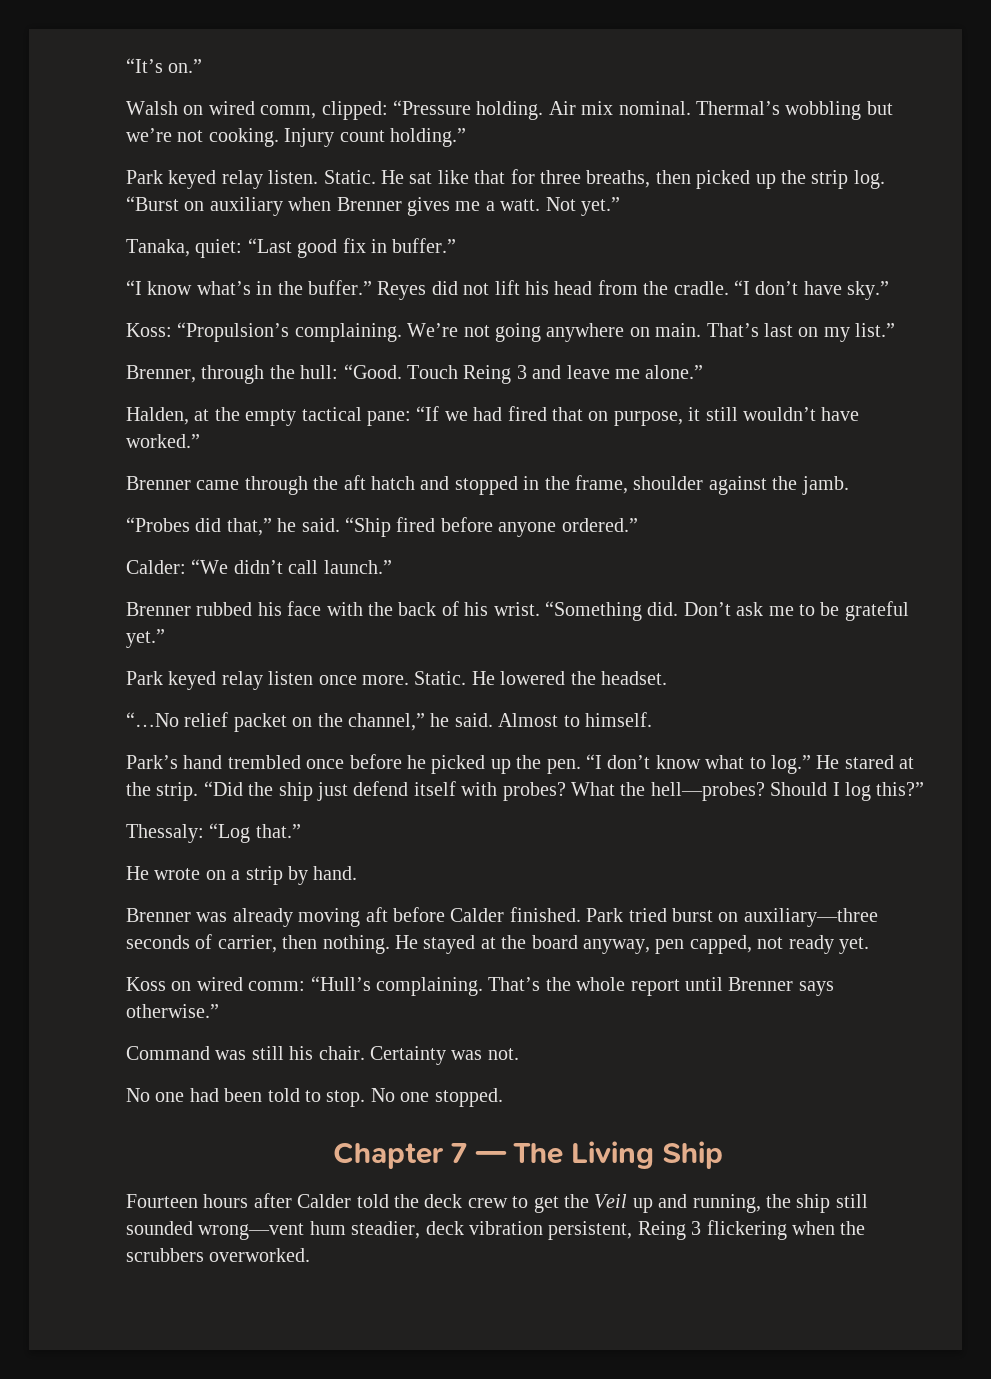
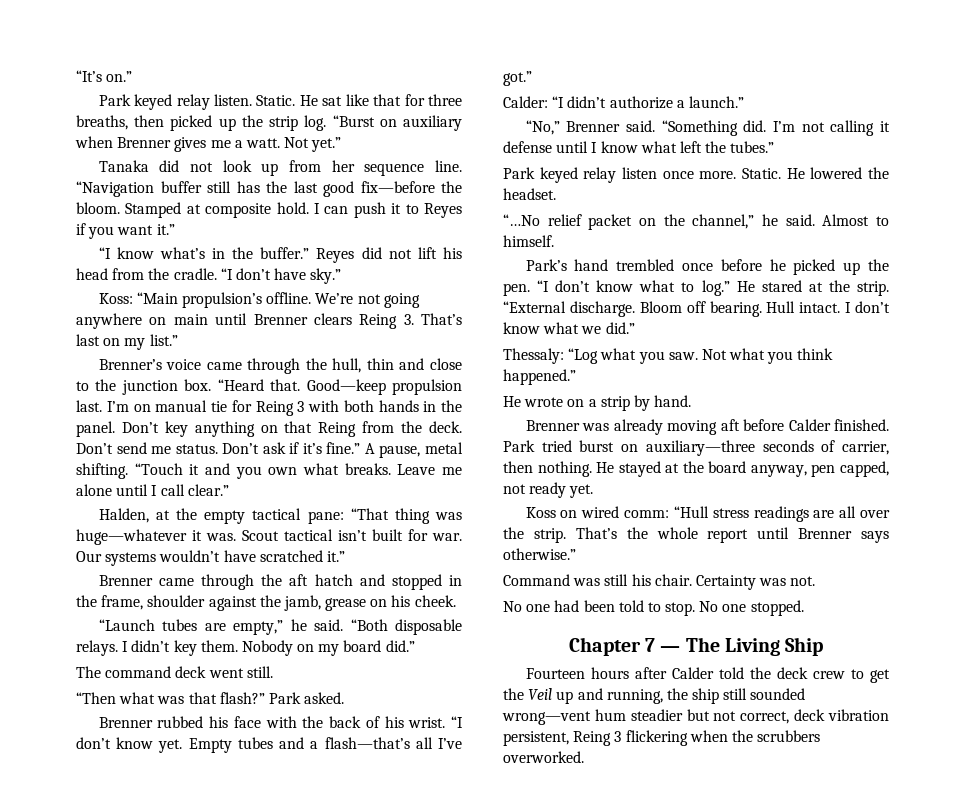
- Walsh on wired comm, clipped: “Pressure holding. Air mix nominal. Thermal’s wobbling but we’re not cooking. Injury count holding.”
- Tanaka, quiet: “Last good fix in buffer.”
+ Tanaka did not look up from her sequence line. “Navigation buffer still has the last good fix—before the bloom. Stamped at composite hold. I can push it to Reyes if you want it.”
- Koss: “Propulsion’s complaining.
+ Koss: “Main propulsion’s offline.
- We’re not going anywhere on main. That’s last on my list.”
+ We’re not going anywhere on main until Brenner clears Reing 3. That’s last on my list.”
- Brenner, through the hull: “Good. Touch Reing 3 and leave me alone.”
+ Brenner’s voice came through the hull, thin and close to the junction box. “Heard that. Good—keep propulsion last. I’m on manual tie for Reing 3 with both hands in the panel. Don’t key anything on that Reing from the deck. Don’t send me status. Don’t ask if it’s fine.” A pause, metal shifting. “Touch it and you own what breaks. Leave me alone until I call clear.”
- Halden, at the empty tactical pane: “If we had fired that on purpose, it still wouldn’t have worked.”
+ Halden, at the empty tactical pane: “That thing was huge—whatever it was. Scout tactical isn’t built for war. Our systems wouldn’t have scratched it.”
- Brenner came through the aft hatch and stopped in the frame, shoulder against the jamb.
- “Probes did that,” he said. “Ship fired before anyone ordered.”
- Calder: “We didn’t call launch.”
+ Brenner came through the aft hatch and stopped in the frame, shoulder against the jamb, grease on his cheek.
+ “Launch tubes are empty,” he said. “Both disposable relays. I didn’t key them. Nobody on my board did.”
+ The command deck went still.
+ “Then what was that flash?” Park asked.
- “Something did. Don’t ask me to be grateful yet.”
+ “I don’t know yet. Empty tubes and a flash—that’s all I’ve got.”
+ Calder: “I didn’t authorize a launch.”
+ “No,” Brenner said. “Something did. I’m not calling it defense until I know what left the tubes.”
- “Did the ship just defend itself with probes? What the hell—probes? Should I log this?”
- Thessaly: “Log that.”
+ “External discharge. Bloom off bearing. Hull intact. I don’t know what we did.”
+ Thessaly: “Log what you saw. Not what you think happened.”
- Koss on wired comm: “Hull’s complaining.
+ Koss on wired comm: “Hull stress readings are all over the strip.
- Fourteen hours after Calder told the deck crew to get the Veil up and running, the ship still sounded wrong—vent hum steadier, deck vibration persistent, Reing 3 flickering when the scrubbers overworked.
+ Fourteen hours after Calder told the deck crew to get the Veil up and running, the ship still sounded wrong—vent hum steadier but not correct, deck vibration persistent, Reing 3 flickering when the scrubbers overworked.

